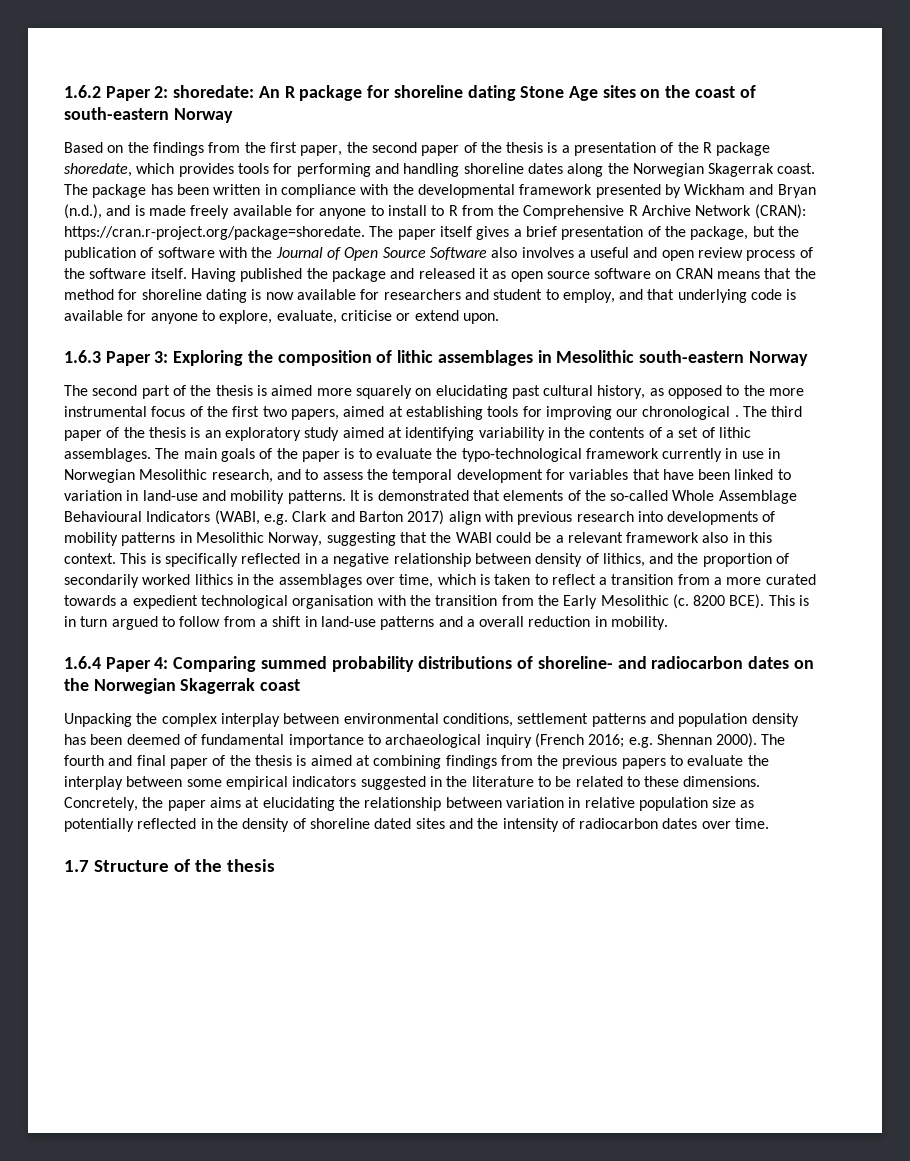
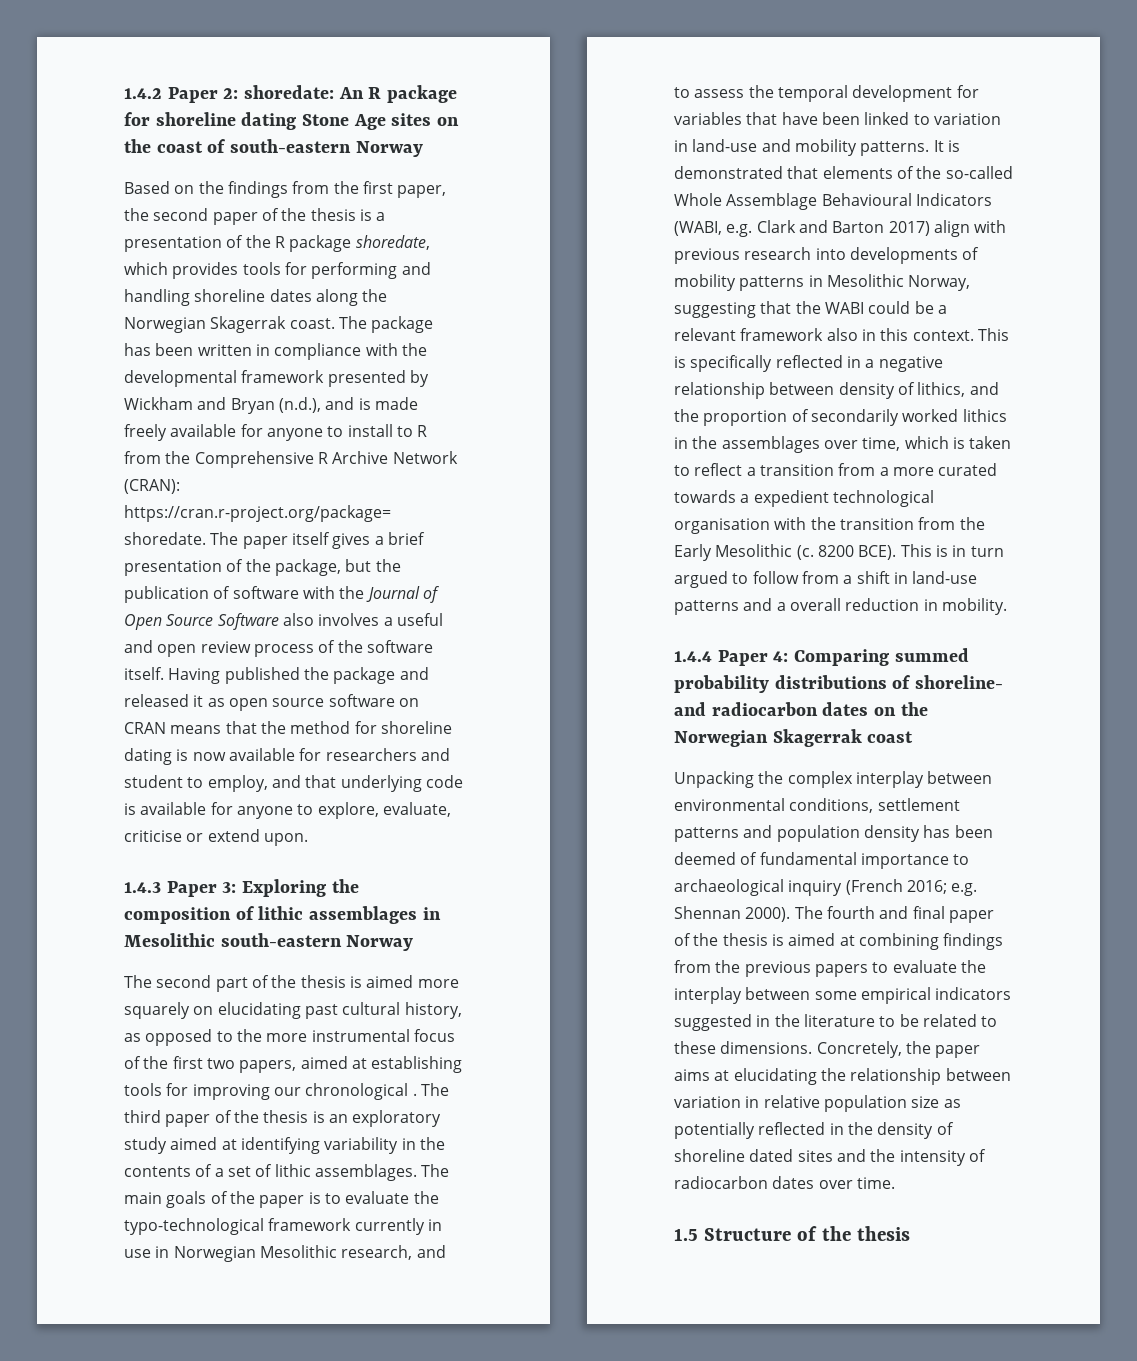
- 1.6.2 Paper 2: shoredate: An R package for shoreline dating Stone Age sites on the coast of south-eastern Norway
+ 1.4.2 Paper 2: shoredate: An R package for shoreline dating Stone Age sites on the coast of south-eastern Norway
- 1.6.3 Paper 3: Exploring the composition of lithic assemblages in Mesolithic south-eastern Norway
+ 1.4.3 Paper 3: Exploring the composition of lithic assemblages in Mesolithic south-eastern Norway
- 1.6.4 Paper 4: Comparing summed probability distributions of shoreline- and radiocarbon dates on the Norwegian Skagerrak coast
+ 1.4.4 Paper 4: Comparing summed probability distributions of shoreline- and radiocarbon dates on the Norwegian Skagerrak coast
- 1.7 Structure of the thesis
+ 1.5 Structure of the thesis

